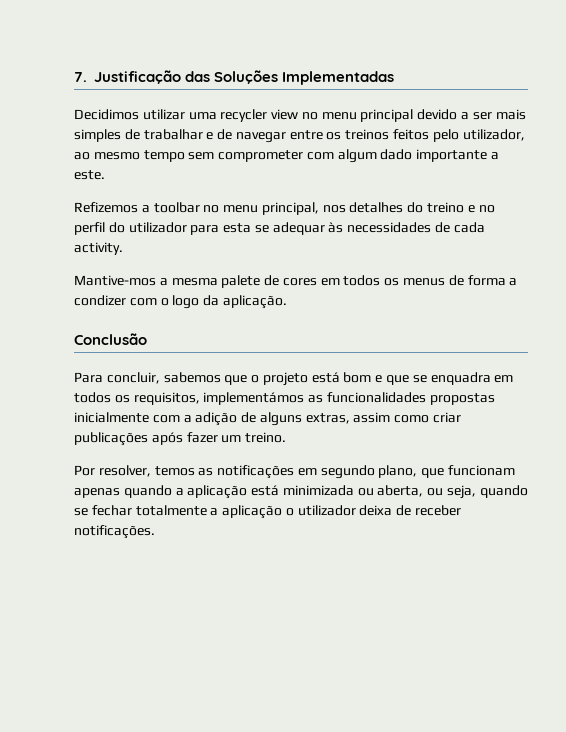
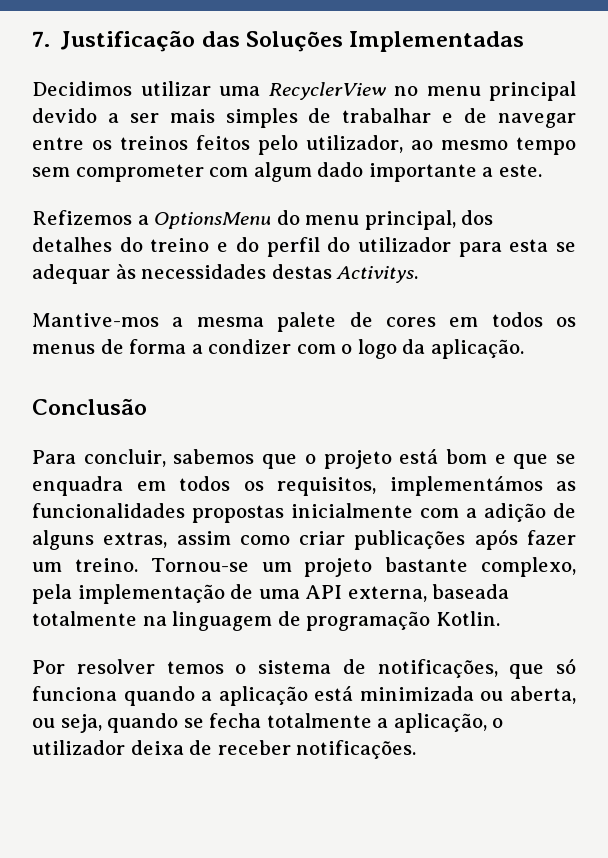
- Decidimos utilizar uma recycler view no menu principal devido a ser mais simples de trabalhar e de navegar entre os treinos feitos pelo utilizador, ao mesmo tempo sem comprometer com algum dado importante a este.
+ Decidimos utilizar uma RecyclerView no menu principal devido a ser mais simples de trabalhar e de navegar entre os treinos feitos pelo utilizador, ao mesmo tempo sem comprometer com algum dado importante a este.
- Refizemos a toolbar no menu principal, nos detalhes do treino e no perfil do utilizador para esta se adequar às necessidades de cada activity.
+ Refizemos a OptionsMenu do menu principal, dos detalhes do treino e do perfil do utilizador para esta se adequar às necessidades destas Activitys.
- Para concluir, sabemos que o projeto está bom e que se enquadra em todos os requisitos, implementámos as funcionalidades propostas inicialmente com a adição de alguns extras, assim como criar publicações após fazer um treino.
- Por resolver, temos as notificações em segundo plano, que funcionam apenas quando a aplicação está minimizada ou aberta, ou seja, quando se fechar totalmente a aplicação o utilizador deixa de receber notificações.
+ Para concluir, sabemos que o projeto está bom e que se enquadra em todos os requisitos, implementámos as funcionalidades propostas inicialmente com a adição de alguns extras, assim como criar publicações após fazer um treino. Tornou-se um projeto bastante complexo, pela implementação de uma API externa, baseada totalmente na linguagem de programação Kotlin.
+ Por resolver temos o sistema de notificações, que só funciona quando a aplicação está minimizada ou aberta, ou seja, quando se fecha totalmente a aplicação, o utilizador deixa de receber notificações.

